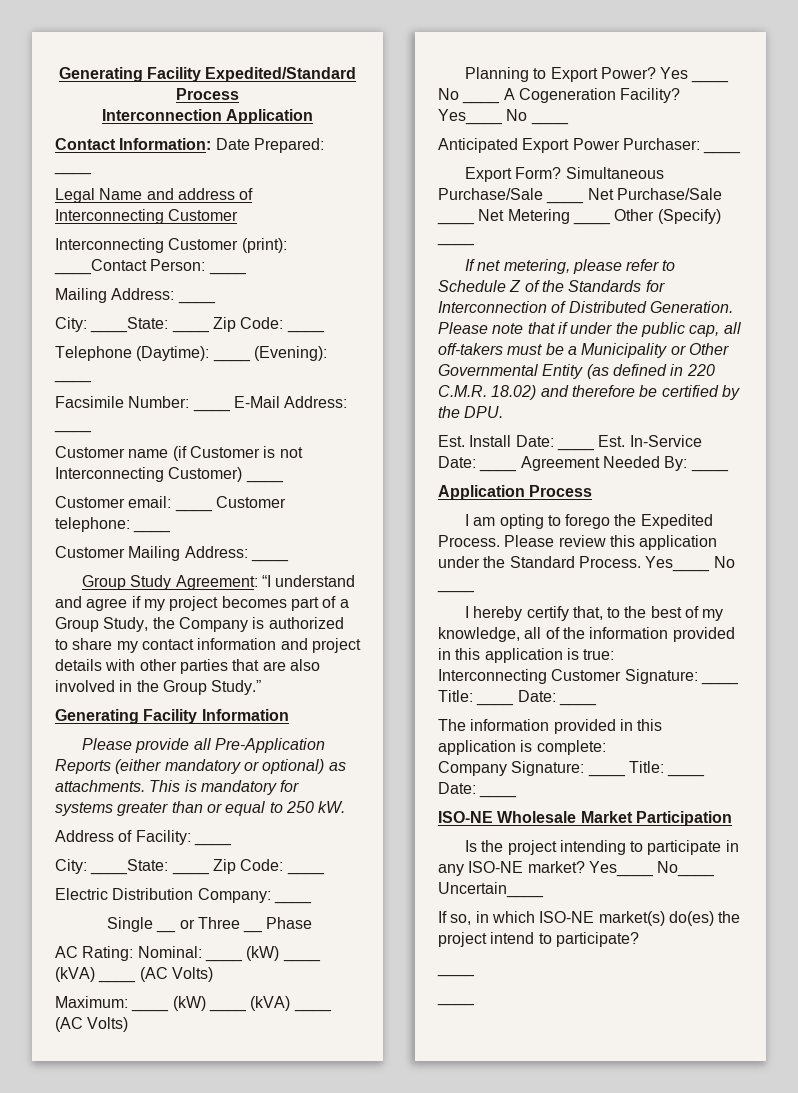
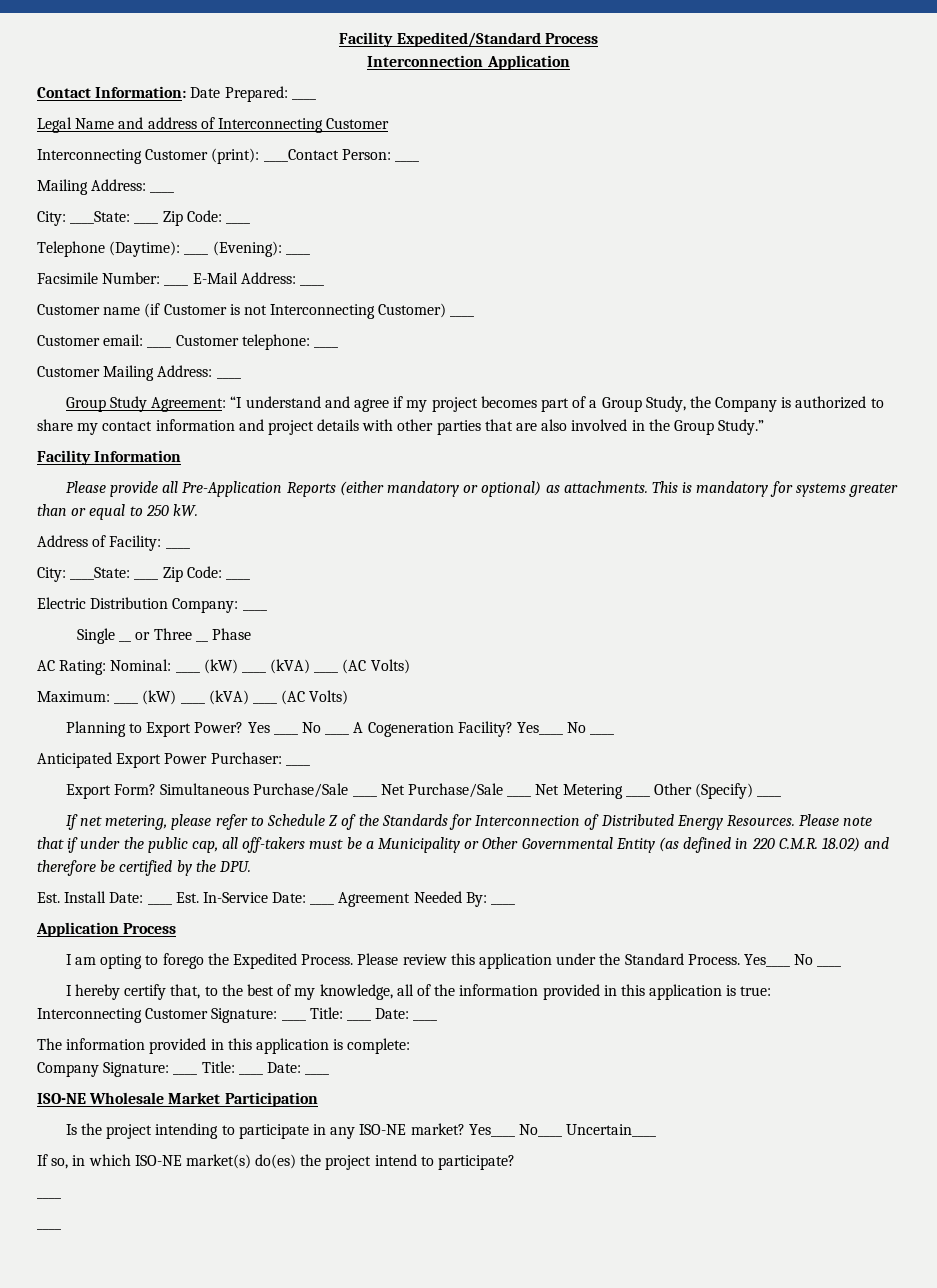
- Generating Facility Expedited/Standard Process
+ Facility Expedited/Standard Process
- Generating Facility Information
+ Facility Information
- If net metering, please refer to Schedule Z of the Standards for Interconnection of Distributed Generation.
+ If net metering, please refer to Schedule Z of the Standards for Interconnection of Distributed Energy Resources.

